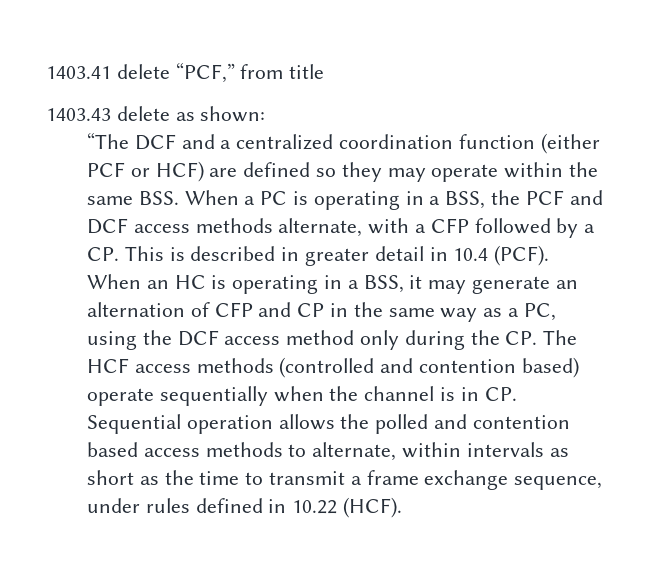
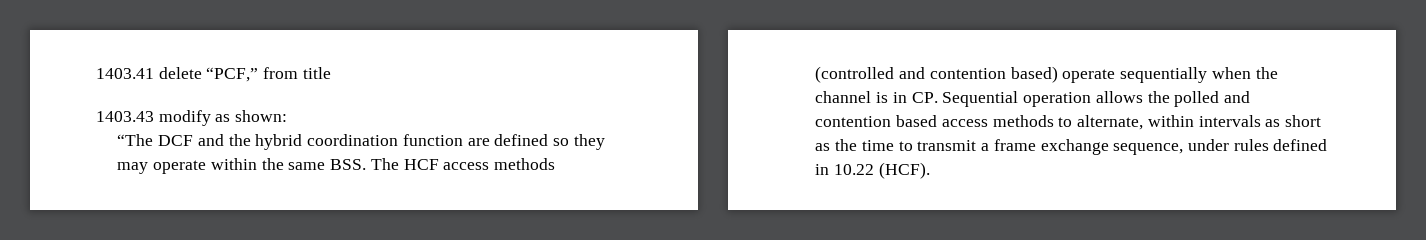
- 1403.43 delete as shown:
+ 1403.43 modify as shown:
- “The DCF and a centralized coordination function (either PCF or HCF) are defined so they may operate within the same BSS. When a PC is operating in a BSS, the PCF and DCF access methods alternate, with a CFP followed by a CP. This is described in greater detail in 10.4 (PCF). When an HC is operating in a BSS, it may generate an alternation of CFP and CP in the same way as a PC, using the DCF access method only during the CP. The HCF access methods (controlled and contention based) operate sequentially when the channel is in CP. Sequential operation allows the polled and contention based access methods to alternate, within intervals as short as the time to transmit a frame exchange sequence, under rules defined in 10.22 (HCF).
+ “The DCF and the hybrid coordination function are defined so they may operate within the same BSS. The HCF access methods (controlled and contention based) operate sequentially when the channel is in CP. Sequential operation allows the polled and contention based access methods to alternate, within intervals as short as the time to transmit a frame exchange sequence, under rules defined in 10.22 (HCF).

